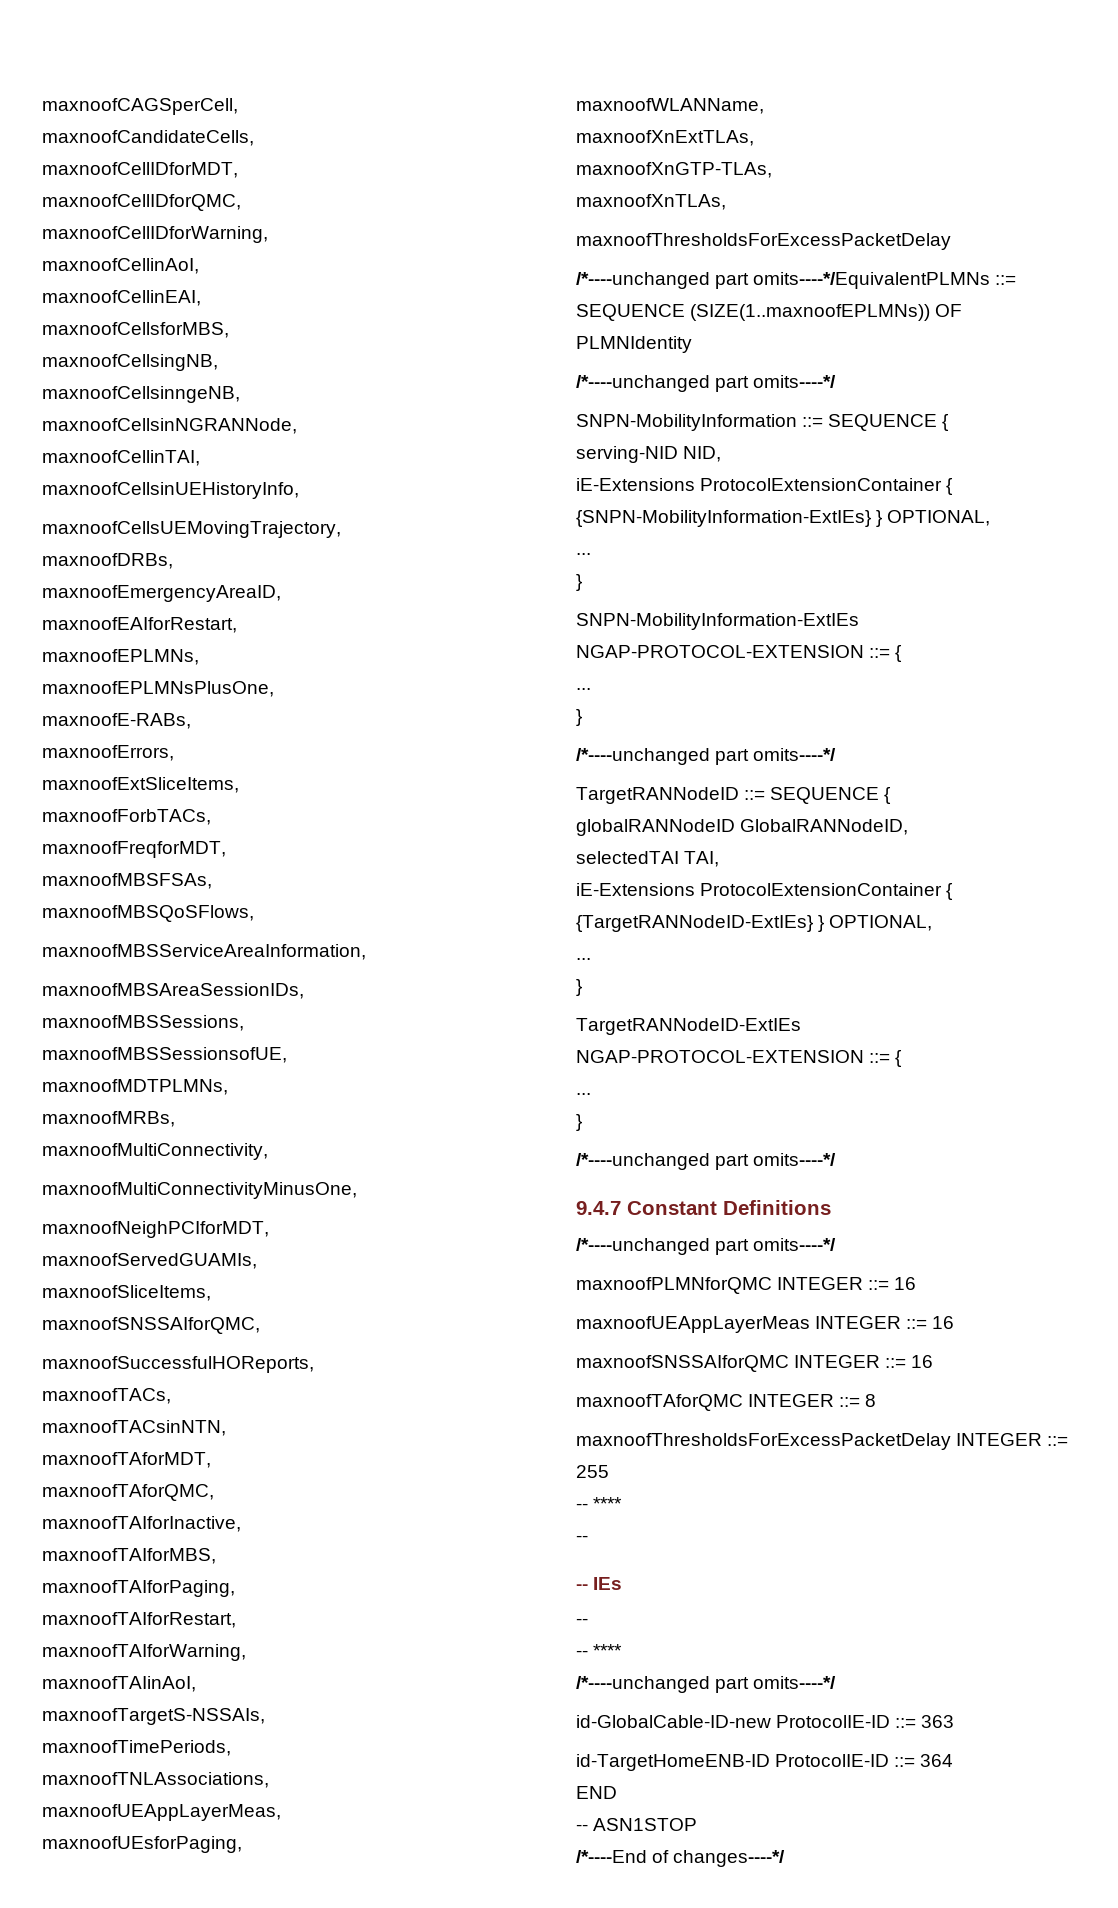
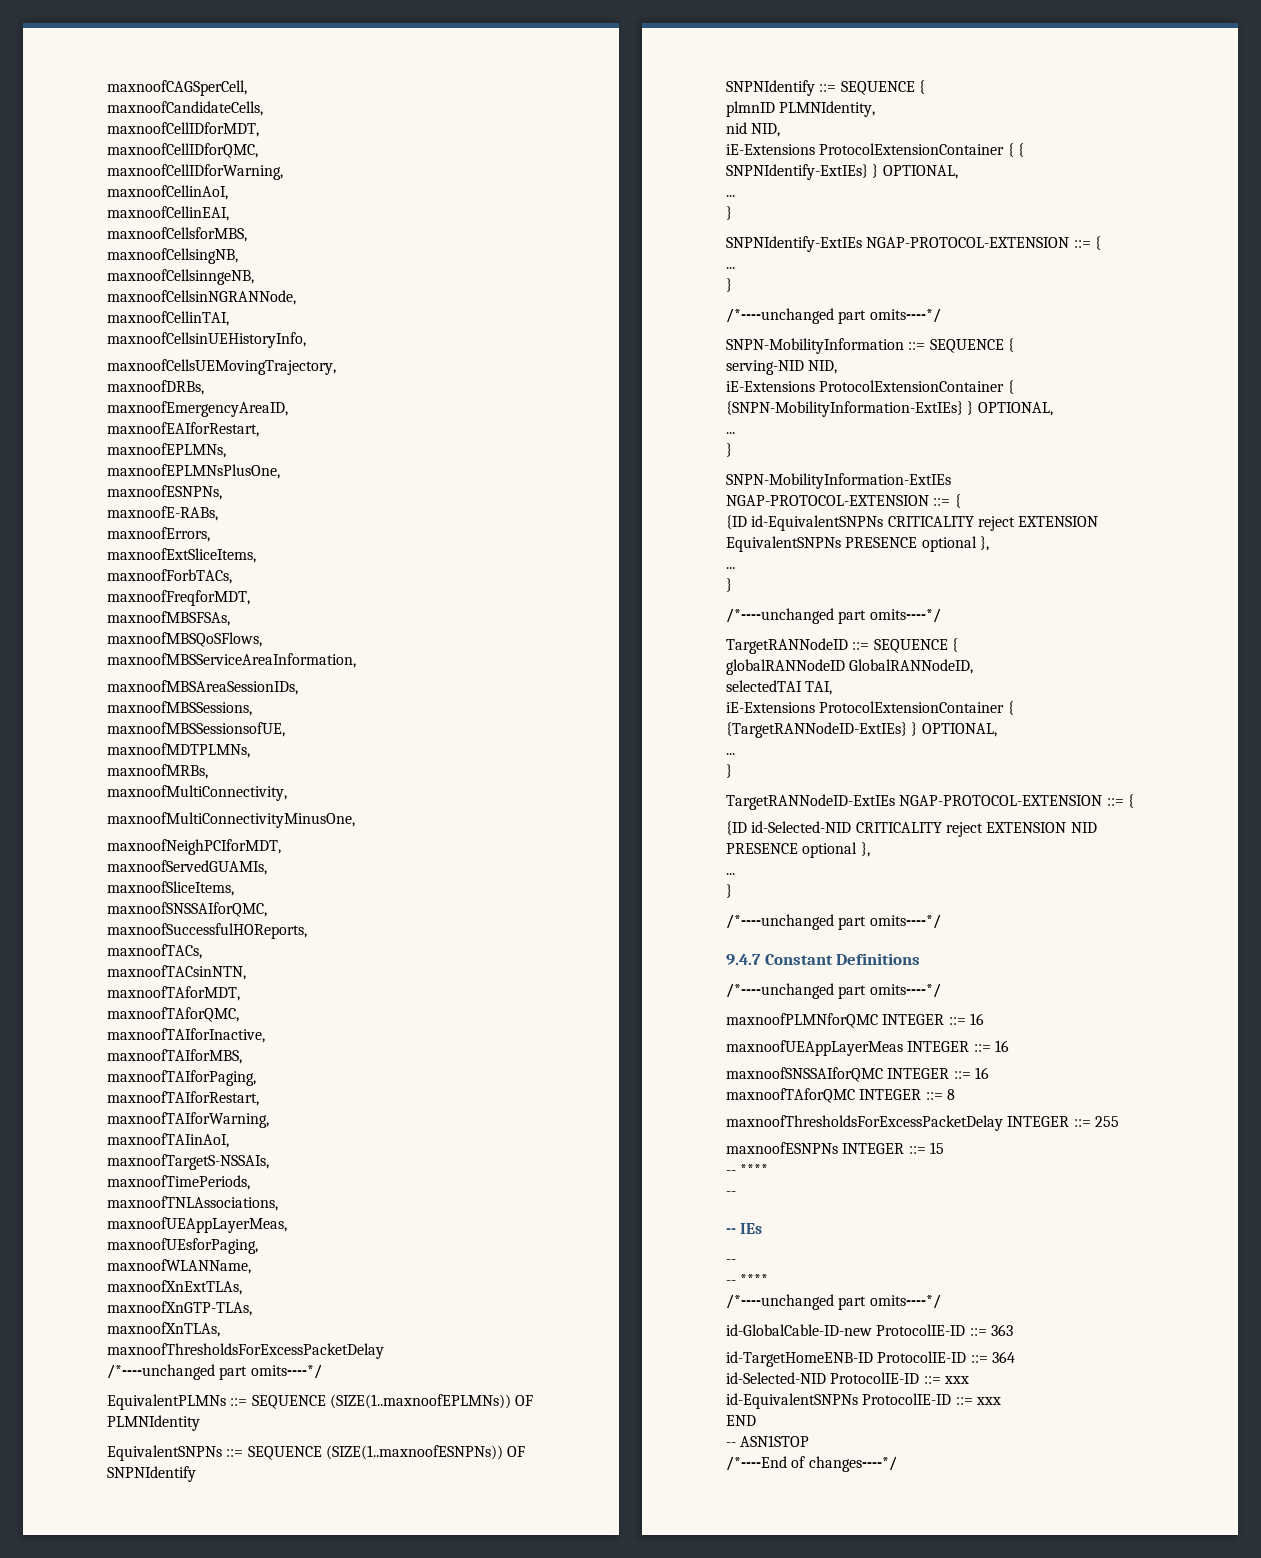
+ maxnoofESNPNs,
  maxnoofXnTLAs,
  maxnoofThresholdsForExcessPacketDelay
- /*----unchanged part omits----*/EquivalentPLMNs ::= SEQUENCE (SIZE(1..maxnoofEPLMNs)) OF PLMNIdentity
+ /*----unchanged part omits----*/
+ EquivalentPLMNs ::= SEQUENCE (SIZE(1..maxnoofEPLMNs)) OF PLMNIdentity
+ EquivalentSNPNs ::= SEQUENCE (SIZE(1..maxnoofESNPNs)) OF SNPNIdentify
+ SNPNIdentify ::= SEQUENCE {
+ plmnID PLMNIdentity,
+ nid NID,
+ iE-Extensions ProtocolExtensionContainer { { SNPNIdentify-ExtIEs} } OPTIONAL,
+ ...
+ }
+ SNPNIdentify-ExtIEs NGAP-PROTOCOL-EXTENSION ::= {
+ ...
+ }
+ {ID id-EquivalentSNPNs CRITICALITY reject EXTENSION EquivalentSNPNs PRESENCE optional },
+ {ID id-Selected-NID CRITICALITY reject EXTENSION NID PRESENCE optional },
+ maxnoofESNPNs INTEGER ::= 15
+ id-Selected-NID ProtocolIE-ID ::= xxx
+ id-EquivalentSNPNs ProtocolIE-ID ::= xxx

